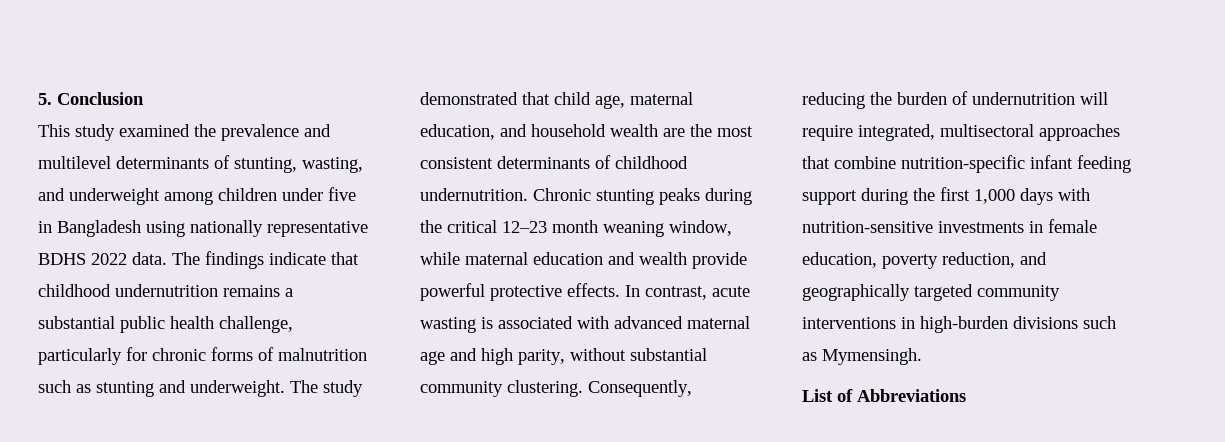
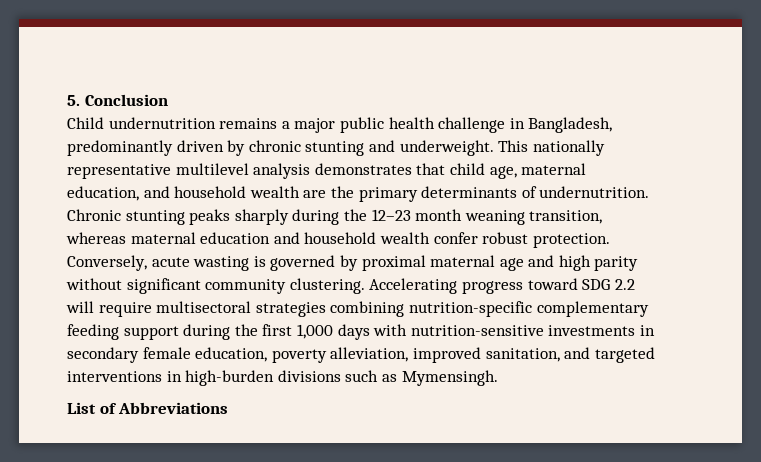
- This study examined the prevalence and multilevel determinants of stunting, wasting, and underweight among children under five in Bangladesh using nationally representative BDHS 2022 data. The findings indicate that childhood undernutrition remains a substantial public health challenge, particularly for chronic forms of malnutrition such as stunting and underweight. The study demonstrated that child age, maternal education, and household wealth are the most consistent determinants of childhood undernutrition.
+ Child undernutrition remains a major public health challenge in Bangladesh, predominantly driven by chronic stunting and underweight. This nationally representative multilevel analysis demonstrates that child age, maternal education, and household wealth are the primary determinants of undernutrition.
- Chronic stunting peaks during the critical 12–23 month weaning window, while maternal education and wealth provide powerful protective effects. In contrast, acute wasting is associated with advanced maternal age and high parity, without substantial community clustering. Consequently, reducing the burden of undernutrition will require integrated, multisectoral approaches that combine nutrition-specific infant feeding support during the first 1,000 days with nutrition-sensitive investments in female education, poverty reduction, and geographically targeted community interventions in high-burden divisions such as Mymensingh.
+ Chronic stunting peaks sharply during the 12–23 month weaning transition, whereas maternal education and household wealth confer robust protection. Conversely, acute wasting is governed by proximal maternal age and high parity without significant community clustering. Accelerating progress toward SDG 2.2 will require multisectoral strategies combining nutrition-specific complementary feeding support during the first 1,000 days with nutrition-sensitive investments in secondary female education, poverty alleviation, improved sanitation, and targeted interventions in high-burden divisions such as Mymensingh.

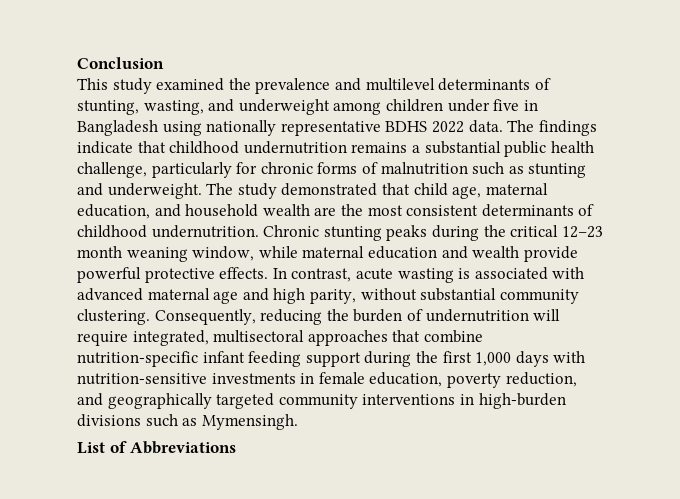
- 5. Conclusion
+ Conclusion
- Child undernutrition remains a major public health challenge in Bangladesh, predominantly driven by chronic stunting and underweight. This nationally representative multilevel analysis demonstrates that child age, maternal education, and household wealth are the primary determinants of undernutrition.
+ This study examined the prevalence and multilevel determinants of stunting, wasting, and underweight among children under five in Bangladesh using nationally representative BDHS 2022 data. The findings indicate that childhood undernutrition remains a substantial public health challenge, particularly for chronic forms of malnutrition such as stunting and underweight. The study demonstrated that child age, maternal education, and household wealth are the most consistent determinants of childhood undernutrition.
- Chronic stunting peaks sharply during the 12–23 month weaning transition, whereas maternal education and household wealth confer robust protection. Conversely, acute wasting is governed by proximal maternal age and high parity without significant community clustering. Accelerating progress toward SDG 2.2 will require multisectoral strategies combining nutrition-specific complementary feeding support during the first 1,000 days with nutrition-sensitive investments in secondary female education, poverty alleviation, improved sanitation, and targeted interventions in high-burden divisions such as Mymensingh.
+ Chronic stunting peaks during the critical 12–23 month weaning window, while maternal education and wealth provide powerful protective effects. In contrast, acute wasting is associated with advanced maternal age and high parity, without substantial community clustering. Consequently, reducing the burden of undernutrition will require integrated, multisectoral approaches that combine nutrition-specific infant feeding support during the first 1,000 days with nutrition-sensitive investments in female education, poverty reduction, and geographically targeted community interventions in high-burden divisions such as Mymensingh.

